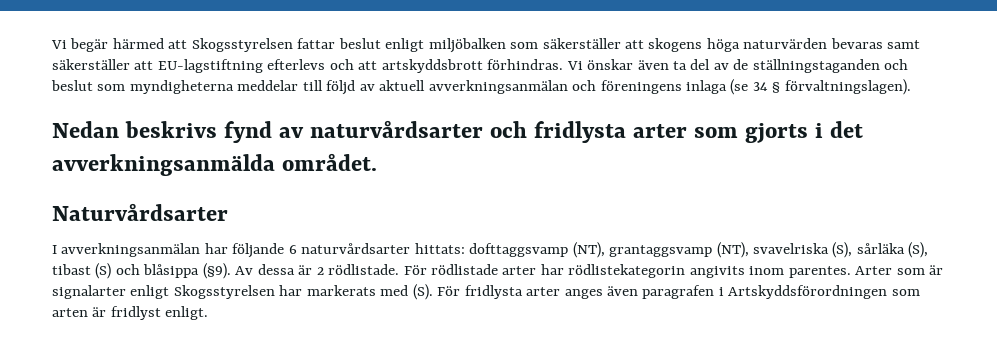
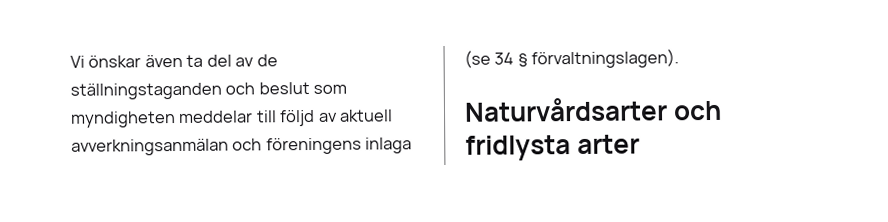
- Vi begär härmed att Skogsstyrelsen fattar beslut enligt miljöbalken som säkerställer att skogens höga naturvärden bevaras samt säkerställer att EU-lagstiftning efterlevs och att artskyddsbrott förhindras. Vi önskar även ta del av de ställningstaganden och beslut som myndigheterna meddelar till följd av aktuell avverkningsanmälan och föreningens inlaga (se 34 § förvaltningslagen).
+ Vi önskar även ta del av de ställningstaganden och beslut som myndigheten meddelar till följd av aktuell avverkningsanmälan och föreningens inlaga (se 34 § förvaltningslagen).
- Nedan beskrivs fynd av naturvårdsarter och fridlysta arter som gjorts i det avverkningsanmälda området.
- Naturvårdsarter
- I avverkningsanmälan har följande 6 naturvårdsarter hittats: dofttaggsvamp (NT), grantaggsvamp (NT), svavelriska (S), sårläka (S), tibast (S) och blåsippa (§9). Av dessa är 2 rödlistade. För rödlistade arter har rödlistekategorin angivits inom parentes. Arter som är signalarter enligt Skogsstyrelsen har markerats med (S). För fridlysta arter anges även paragrafen i Artskyddsförordningen som arten är fridlyst enligt.
+ Naturvårdsarter och fridlysta arter

